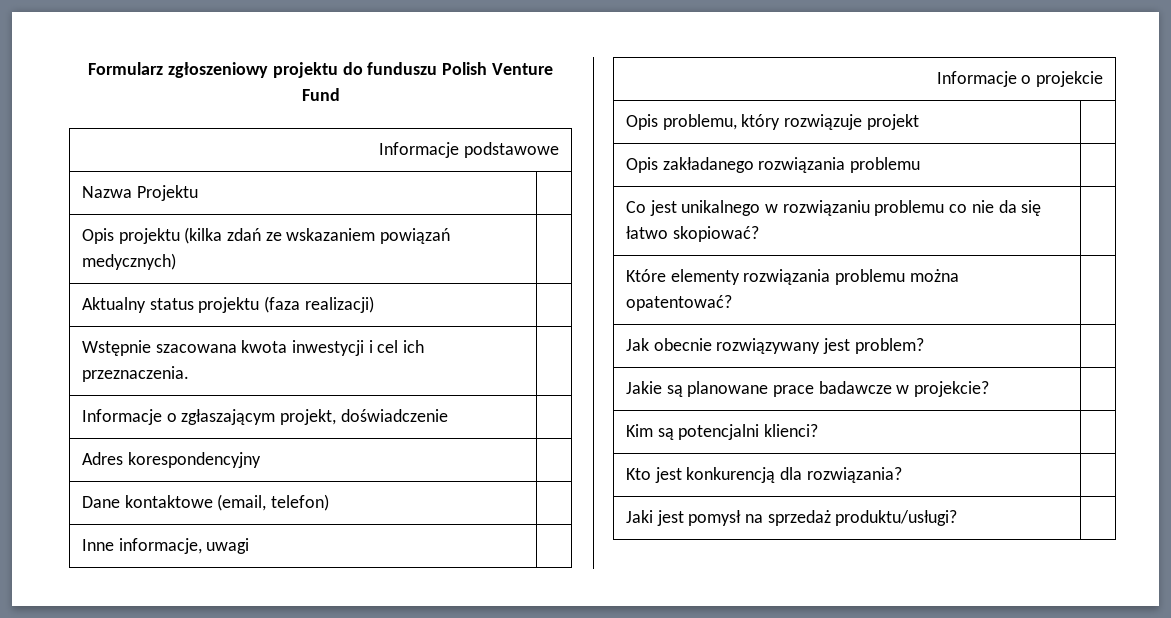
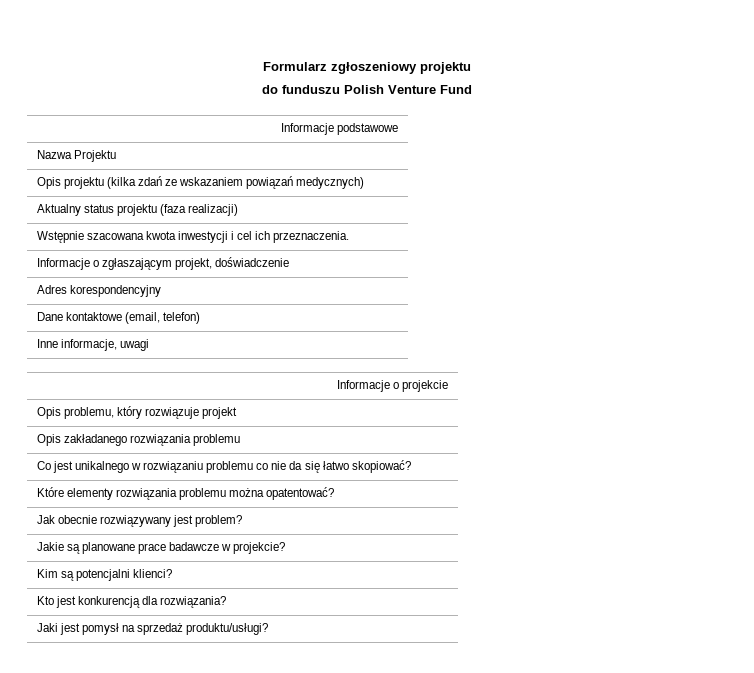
- Formularz zgłoszeniowy projektu do funduszu Polish Venture Fund
+ Formularz zgłoszeniowy projektu
+ do funduszu Polish Venture Fund

